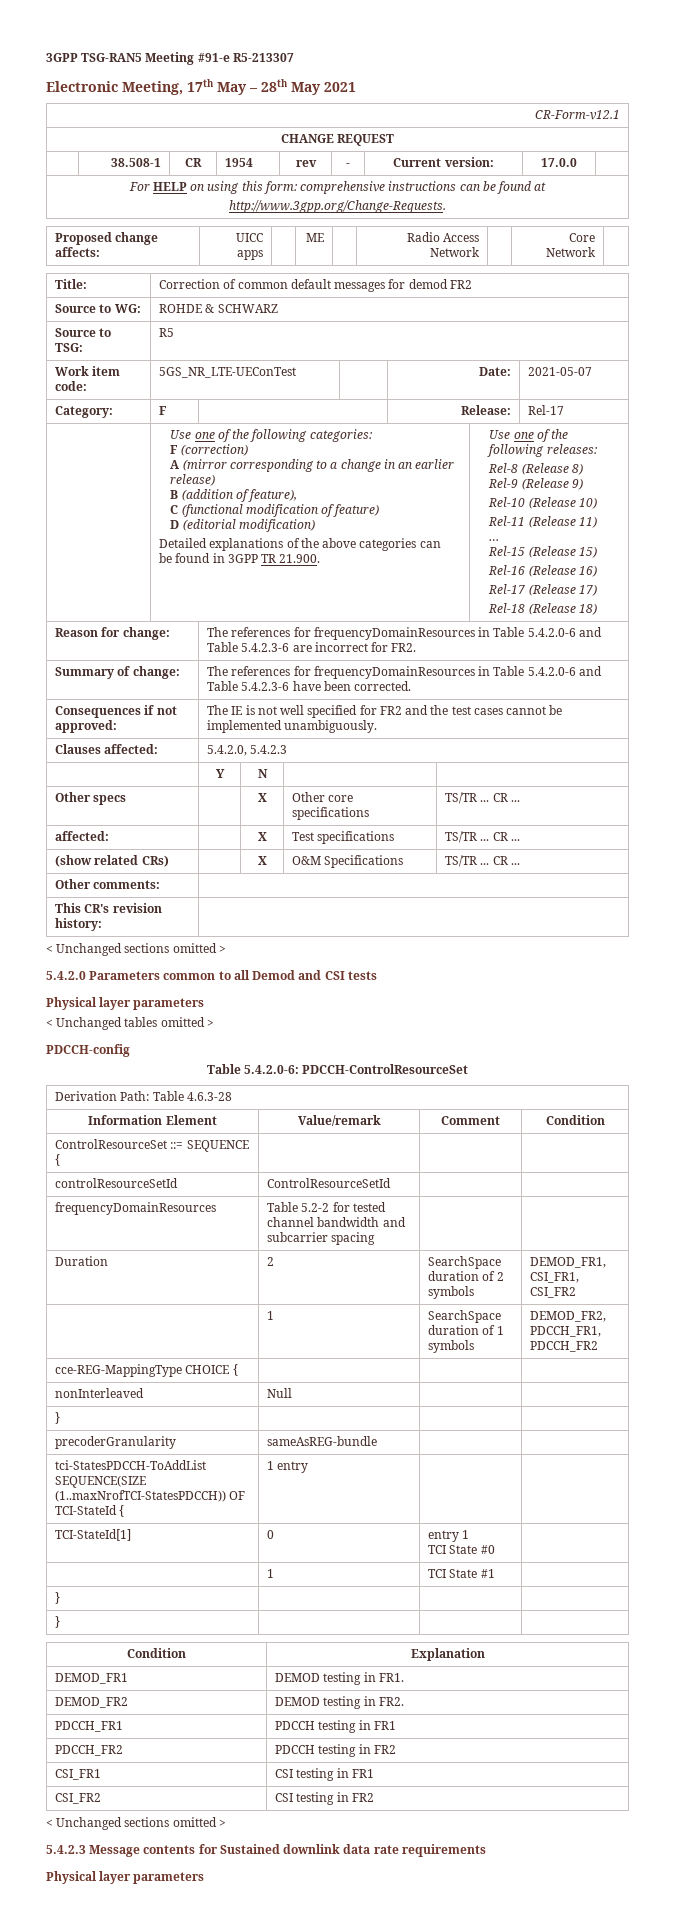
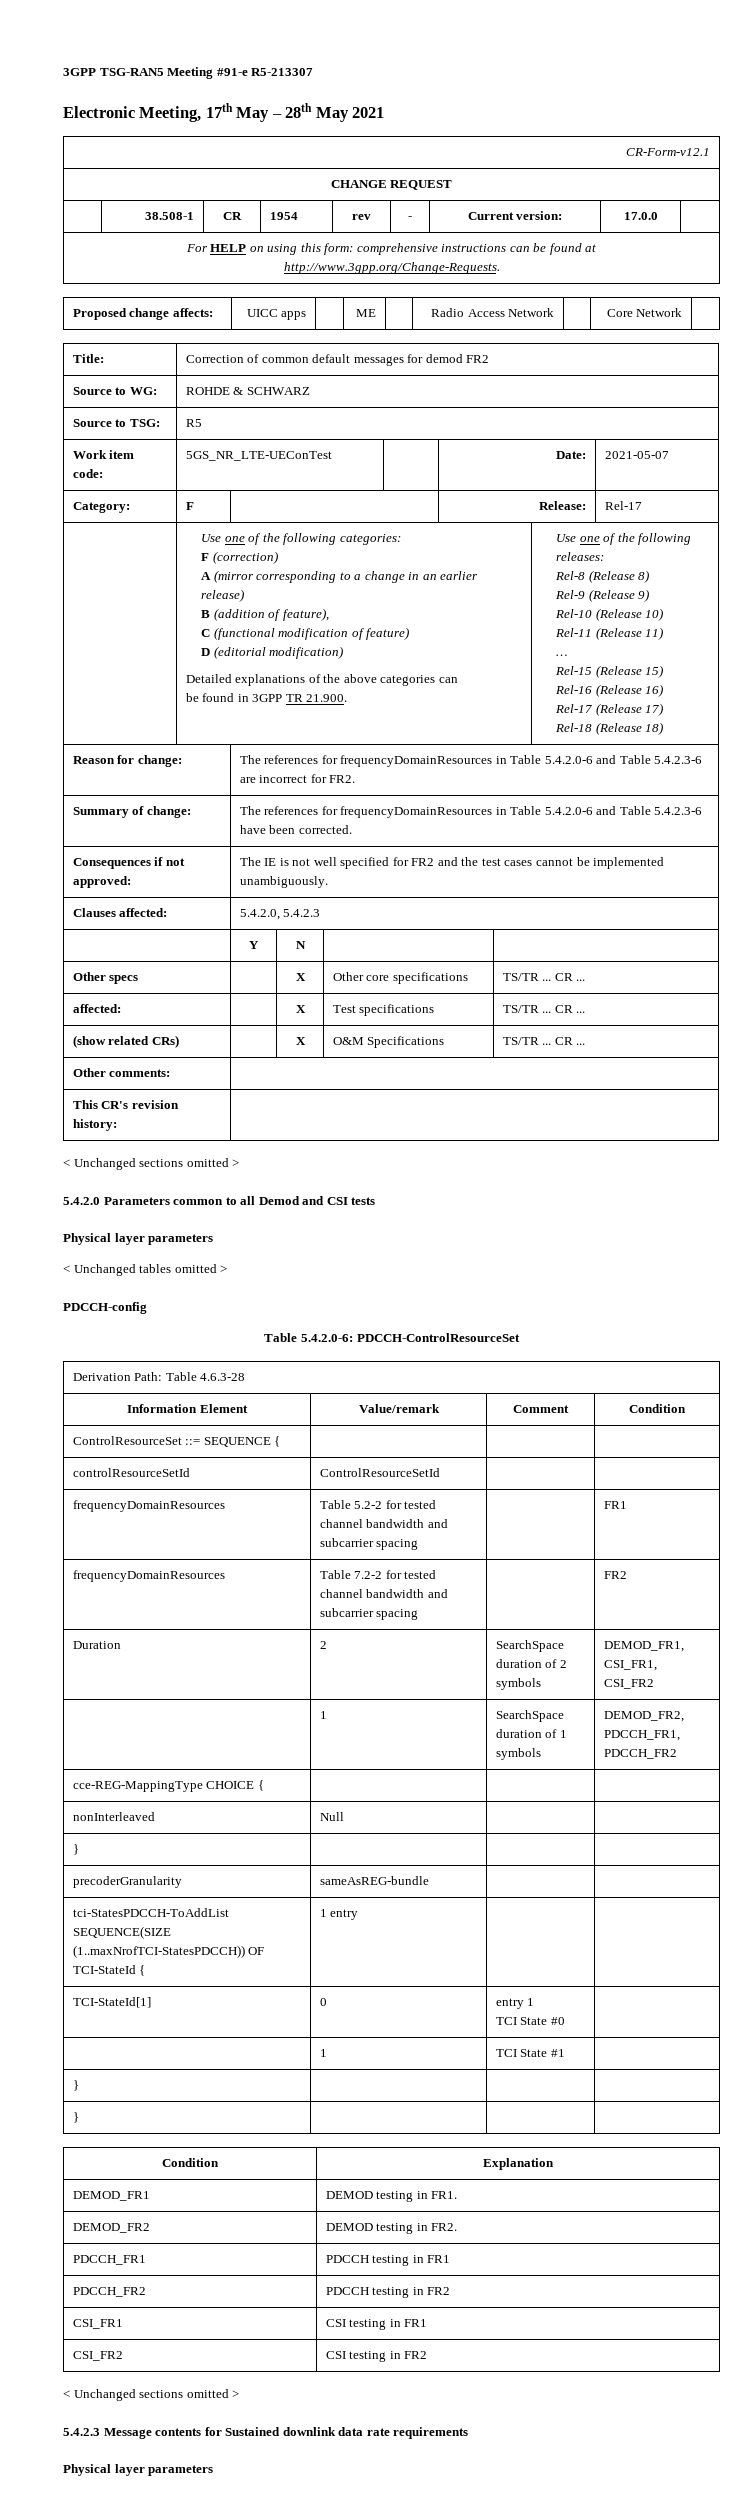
- frequencyDomainResources | Table 5.2-2 for tested channel bandwidth and subcarrier spacing | |
+ frequencyDomainResources | Table 5.2-2 for tested channel bandwidth and subcarrier spacing | | FR1
+ frequencyDomainResources | Table 7.2-2 for tested channel bandwidth and subcarrier spacing | | FR2

